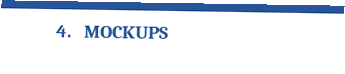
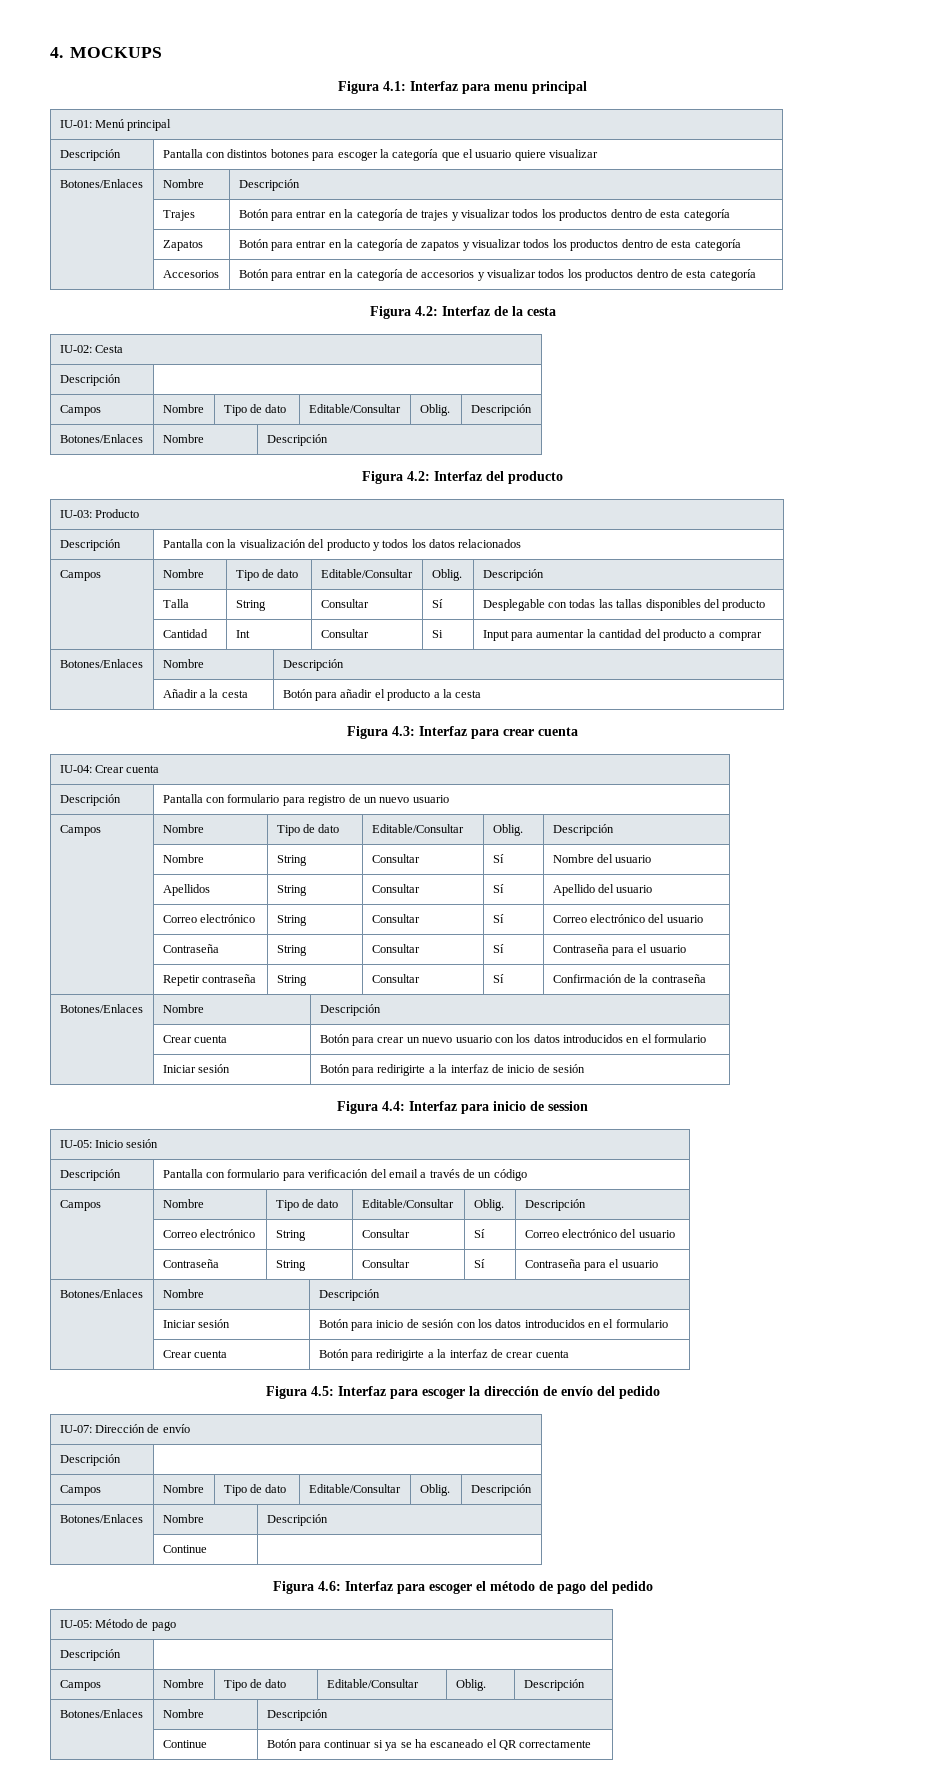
+ Figura 4.1: Interfaz para menu principal
+ IU-01: Menú principal
+ Descripción | Pantalla con distintos botones para escoger la categoría que el usuario quiere visualizar
+ Botones/Enlaces | Nombre | Descripción
+ | Trajes | Botón para entrar en la categoría de trajes y visualizar todos los productos dentro de esta categoría
+ | Zapatos | Botón para entrar en la categoría de zapatos y visualizar todos los productos dentro de esta categoría
+ | Accesorios | Botón para entrar en la categoría de accesorios y visualizar todos los productos dentro de esta categoría
+ Figura 4.2: Interfaz de la cesta
+ IU-02: Cesta
+ Descripción |
+ Campos | Nombre | Tipo de dato | Editable/Consultar | Oblig. | Descripción
+ Botones/Enlaces | Nombre | Descripción
+ Figura 4.2: Interfaz del producto
+ IU-03: Producto
+ Descripción | Pantalla con la visualización del producto y todos los datos relacionados
+ Campos | Nombre | Tipo de dato | Editable/Consultar | Oblig. | Descripción
+ | Talla | String | Consultar | Sí | Desplegable con todas las tallas disponibles del producto
+ | Cantidad | Int | Consultar | Si | Input para aumentar la cantidad del producto a comprar
+ Botones/Enlaces | Nombre | Descripción
+ | Añadir a la cesta | Botón para añadir el producto a la cesta
+ Figura 4.3: Interfaz para crear cuenta
+ IU-04: Crear cuenta
+ Descripción | Pantalla con formulario para registro de un nuevo usuario
+ Campos | Nombre | Tipo de dato | Editable/Consultar | Oblig. | Descripción
+ | Nombre | String | Consultar | Sí | Nombre del usuario
+ | Apellidos | String | Consultar | Sí | Apellido del usuario
+ | Correo electrónico | String | Consultar | Sí | Correo electrónico del usuario
+ | Contraseña | String | Consultar | Sí | Contraseña para el usuario
+ | Repetir contraseña | String | Consultar | Sí | Confirmación de la contraseña
+ Botones/Enlaces | Nombre | Descripción
+ | Crear cuenta | Botón para crear un nuevo usuario con los datos introducidos en el formulario
+ | Iniciar sesión | Botón para redirigirte a la interfaz de inicio de sesión
+ Figura 4.4: Interfaz para inicio de session
+ IU-05: Inicio sesión
+ Descripción | Pantalla con formulario para verificación del email a través de un código
+ Campos | Nombre | Tipo de dato | Editable/Consultar | Oblig. | Descripción
+ | Correo electrónico | String | Consultar | Sí | Correo electrónico del usuario
+ | Contraseña | String | Consultar | Sí | Contraseña para el usuario
+ Botones/Enlaces | Nombre | Descripción
+ | Iniciar sesión | Botón para inicio de sesión con los datos introducidos en el formulario
+ | Crear cuenta | Botón para redirigirte a la interfaz de crear cuenta
+ Figura 4.5: Interfaz para escoger la dirección de envío del pedido
+ IU-07: Dirección de envío
+ Descripción |
+ Campos | Nombre | Tipo de dato | Editable/Consultar | Oblig. | Descripción
+ Botones/Enlaces | Nombre | Descripción
+ | Continue |
+ Figura 4.6: Interfaz para escoger el método de pago del pedido
+ IU-05: Método de pago
+ Descripción |
+ Campos | Nombre | Tipo de dato | Editable/Consultar | Oblig. | Descripción
+ Botones/Enlaces | Nombre | Descripción
+ | Continue | Botón para continuar si ya se ha escaneado el QR correctamente

